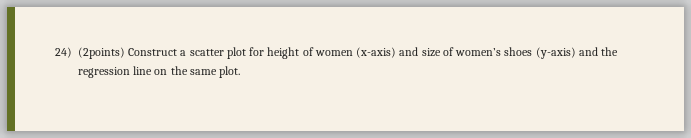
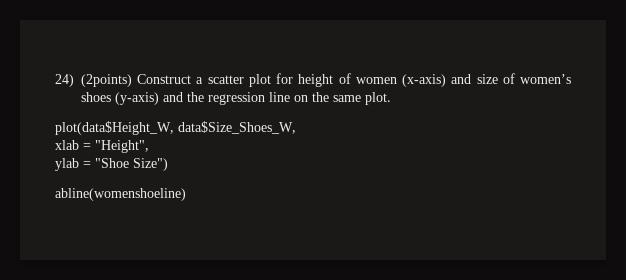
+ plot(data$Height_W, data$Size_Shoes_W,
+ xlab = "Height",
+ ylab = "Shoe Size")
+ abline(womenshoeline)

